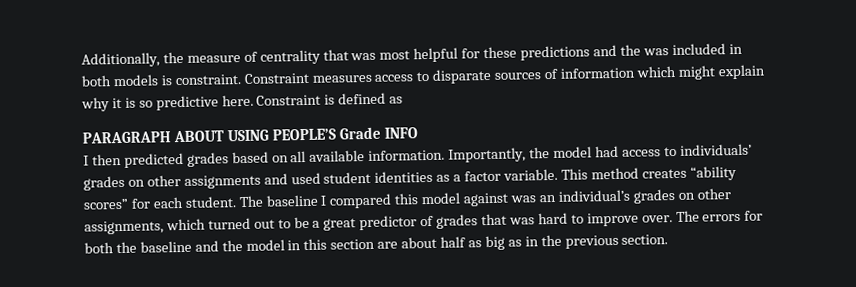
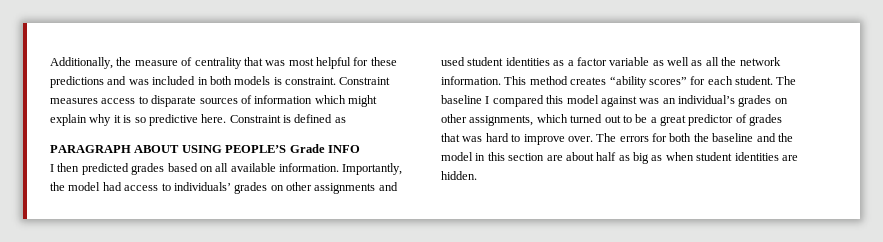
- Additionally, the measure of centrality that was most helpful for these predictions and the was included in both models is constraint.
+ Additionally, the measure of centrality that was most helpful for these predictions and was included in both models is constraint.
- Importantly, the model had access to individuals’ grades on other assignments and used student identities as a factor variable.
+ Importantly, the model had access to individuals’ grades on other assignments and used student identities as a factor variable as well as all the network information.
- The errors for both the baseline and the model in this section are about half as big as in the previous section.
+ The errors for both the baseline and the model in this section are about half as big as when student identities are hidden.

